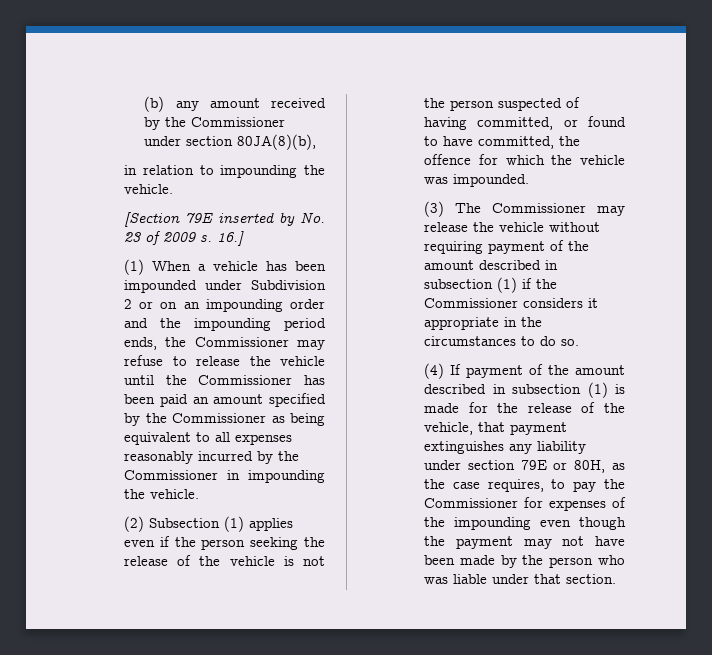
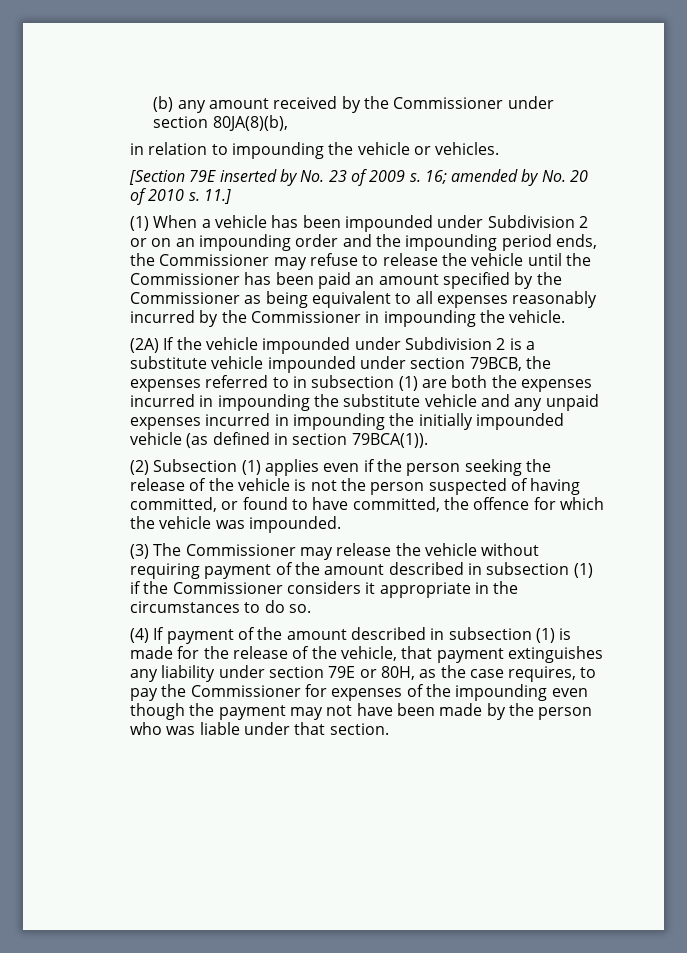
- in relation to impounding the vehicle.
+ in relation to impounding the vehicle or vehicles.
- 16.]
+ 16; amended by No. 20 of 2010 s. 11.]
+ (2A) If the vehicle impounded under Subdivision 2 is a substitute vehicle impounded under section 79BCB, the expenses referred to in subsection (1) are both the expenses incurred in impounding the substitute vehicle and any unpaid expenses incurred in impounding the initially impounded vehicle (as defined in section 79BCA(1)).

